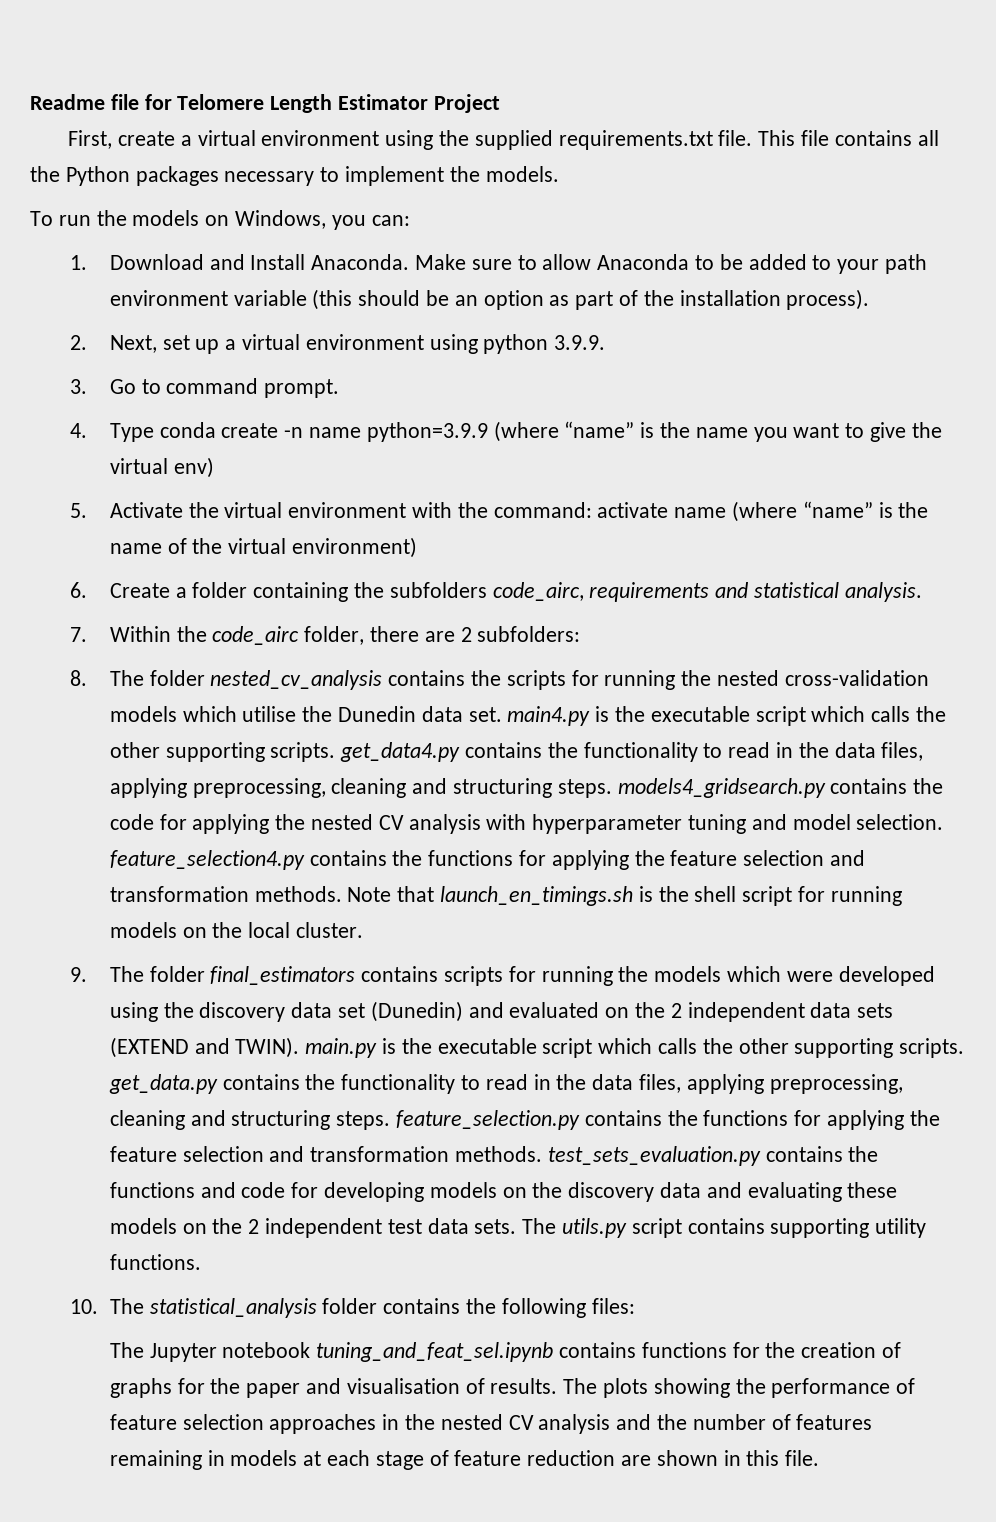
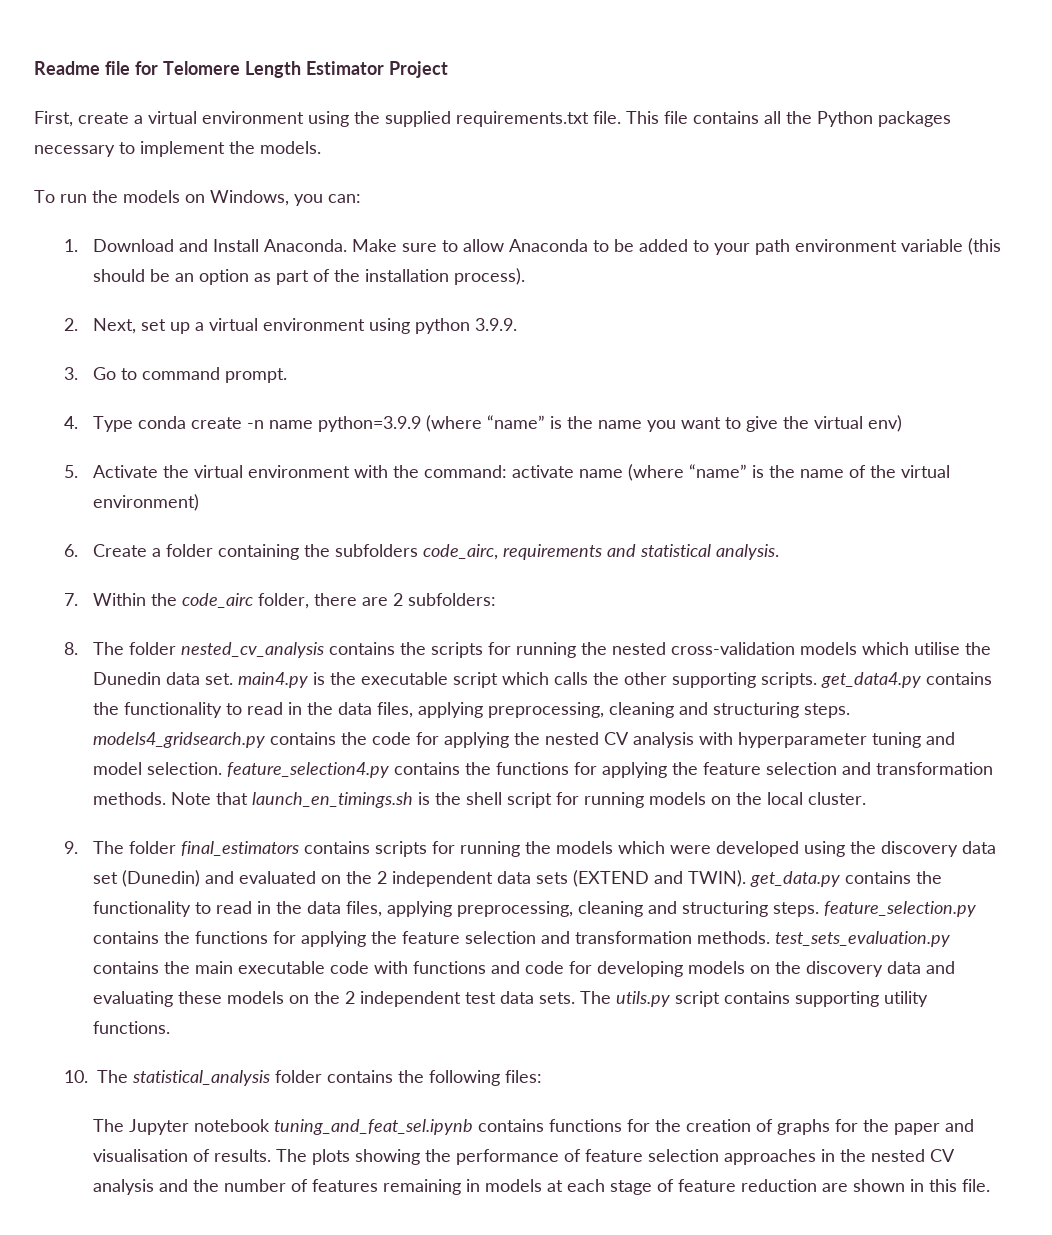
- 9. The folder final_estimators contains scripts for running the models which were developed using the discovery data set (Dunedin) and evaluated on the 2 independent data sets (EXTEND and TWIN). main.py is the executable script which calls the other supporting scripts. get_data.py contains the functionality to read in the data files, applying preprocessing, cleaning and structuring steps. feature_selection.py contains the functions for applying the feature selection and transformation methods. test_sets_evaluation.py contains the functions and code for developing models on the discovery data and evaluating these models on the 2 independent test data sets.
+ 9. The folder final_estimators contains scripts for running the models which were developed using the discovery data set (Dunedin) and evaluated on the 2 independent data sets (EXTEND and TWIN). get_data.py contains the functionality to read in the data files, applying preprocessing, cleaning and structuring steps. feature_selection.py contains the functions for applying the feature selection and transformation methods. test_sets_evaluation.py contains the main executable code with functions and code for developing models on the discovery data and evaluating these models on the 2 independent test data sets.

